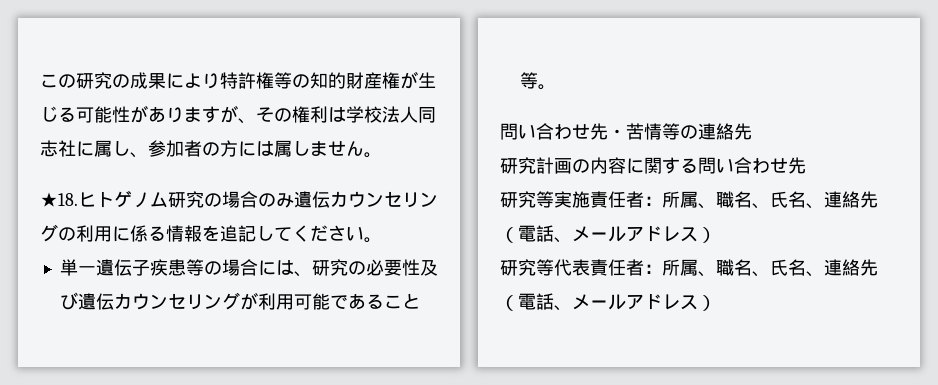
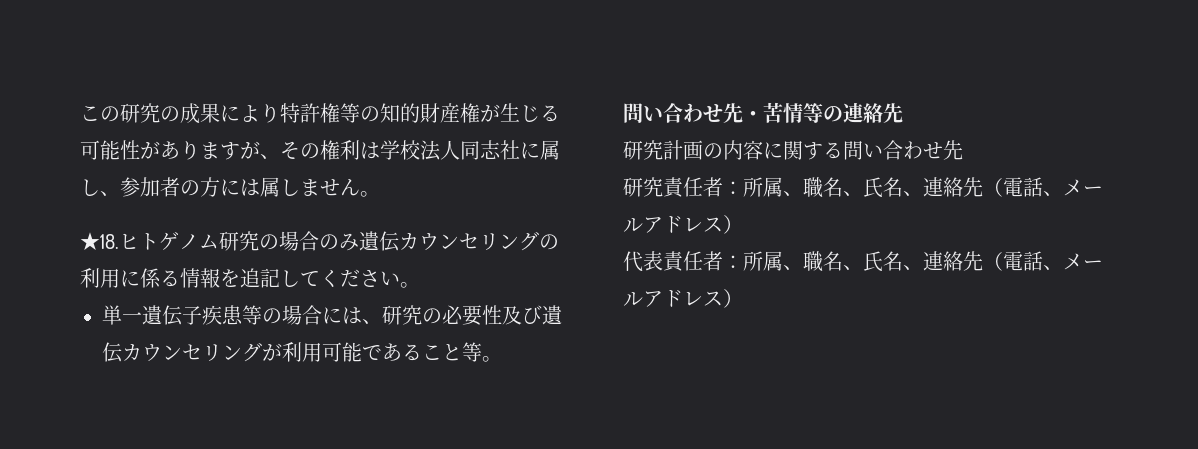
- 研究等実施責任者：所属、職名、氏名、連絡先（電話、メールアドレス）
+ 研究責任者：所属、職名、氏名、連絡先（電話、メールアドレス）
- 研究等代表責任者：所属、職名、氏名、連絡先（電話、メールアドレス）
+ 代表責任者：所属、職名、氏名、連絡先（電話、メールアドレス）

